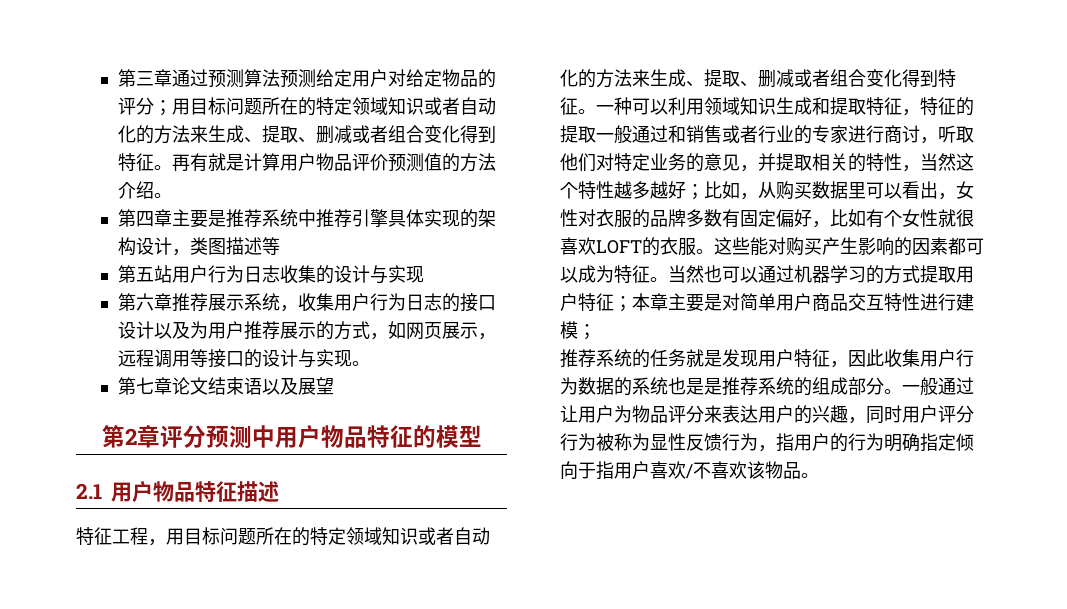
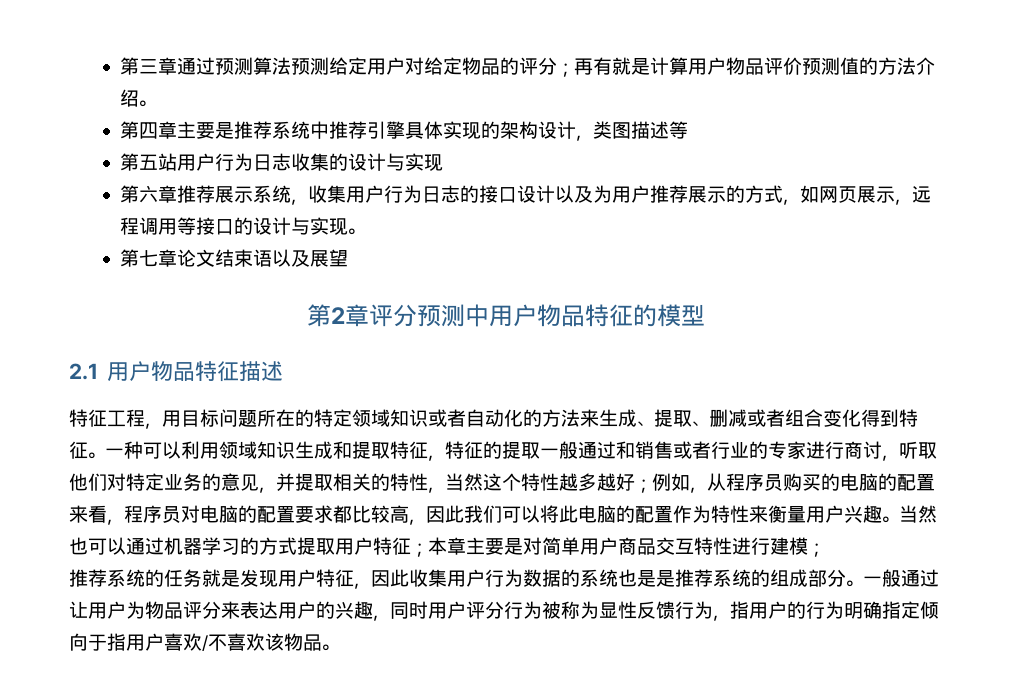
- 第三章通过预测算法预测给定用户对给定物品的评分；用目标问题所在的特定领域知识或者自动化的方法来生成、提取、删减或者组合变化得到特征。再有就是计算用户物品评价预测值的方法介绍。
+ 第三章通过预测算法预测给定用户对给定物品的评分；再有就是计算用户物品评价预测值的方法介绍。
- 一种可以利用领域知识生成和提取特征，特征的提取一般通过和销售或者行业的专家进行商讨，听取他们对特定业务的意见，并提取相关的特性，当然这个特性越多越好；比如，从购买数据里可以看出，女性对衣服的品牌多数有固定偏好，比如有个女性就很喜欢LOFT的衣服。这些能对购买产生影响的因素都可以成为特征。
+ 一种可以利用领域知识生成和提取特征，特征的提取一般通过和销售或者行业的专家进行商讨，听取他们对特定业务的意见，并提取相关的特性，当然这个特性越多越好；例如，从程序员购买的电脑的配置来看，程序员对电脑的配置要求都比较高，因此我们可以将此电脑的配置作为特性来衡量用户兴趣。

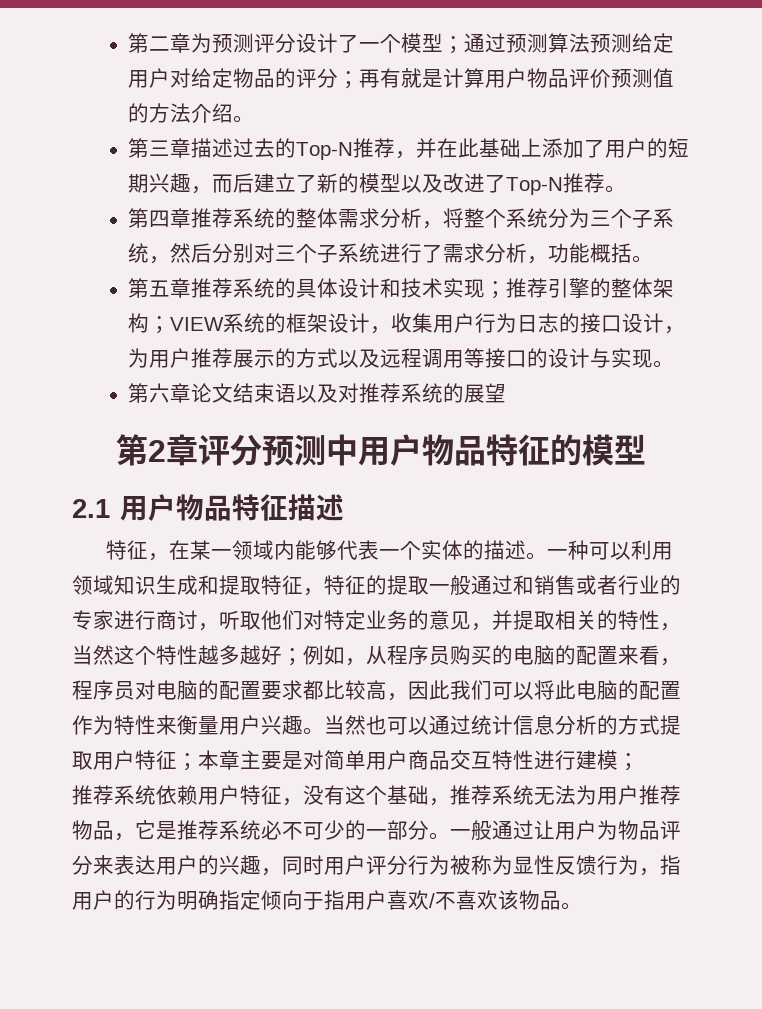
- 第三章通过预测算法预测给定用户对给定物品的评分；再有就是计算用户物品评价预测值的方法介绍。
+ 第二章为预测评分设计了一个模型；通过预测算法预测给定用户对给定物品的评分；再有就是计算用户物品评价预测值的方法介绍。
+ 第三章描述过去的Top-N推荐，并在此基础上添加了用户的短期兴趣，而后建立了新的模型以及改进了Top-N推荐。
- 第四章主要是推荐系统中推荐引擎具体实现的架构设计，类图描述等
- 第五站用户行为日志收集的设计与实现
- 第六章推荐展示系统，收集用户行为日志的接口设计以及为用户推荐展示的方式，如网页展示，远程调用等接口的设计与实现。
+ 第四章推荐系统的整体需求分析，将整个系统分为三个子系统，然后分别对三个子系统进行了需求分析，功能概括。
+ 第五章推荐系统的具体设计和技术实现；推荐引擎的整体架构；VIEW系统的框架设计，收集用户行为日志的接口设计，为用户推荐展示的方式以及远程调用等接口的设计与实现。
- 第七章论文结束语以及展望
+ 第六章论文结束语以及对推荐系统的展望
- 特征工程，用目标问题所在的特定领域知识或者自动化的方法来生成、提取、删减或者组合变化得到特征。
+ 特征，在某一领域内能够代表一个实体的描述。
- 当然也可以通过机器学习的方式提取用户特征；本章主要是对简单用户商品交互特性进行建模；
+ 当然也可以通过统计信息分析的方式提取用户特征；本章主要是对简单用户商品交互特性进行建模；
- 推荐系统的任务就是发现用户特征，因此收集用户行为数据的系统也是是推荐系统的组成部分。
+ 推荐系统依赖用户特征，没有这个基础，推荐系统无法为用户推荐物品，它是推荐系统必不可少的一部分。

